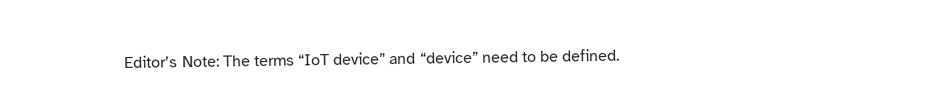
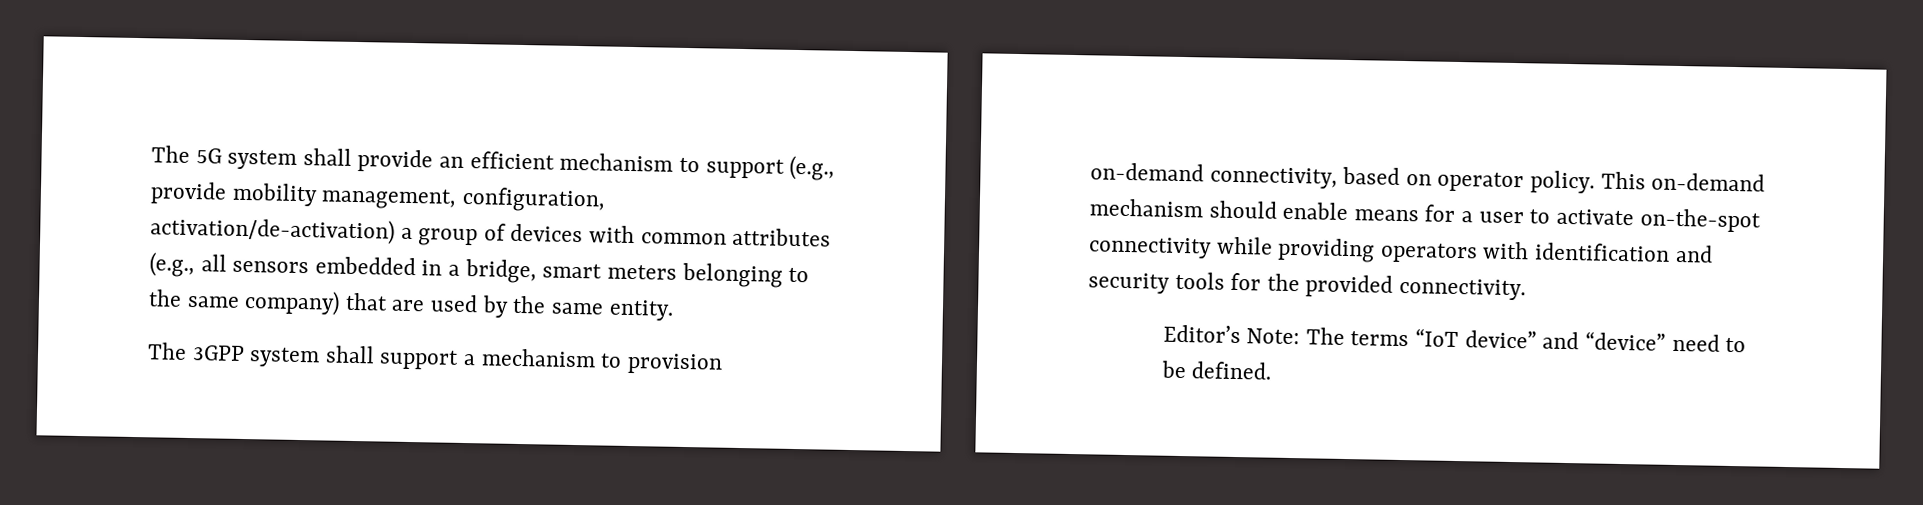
+ The 5G system shall provide an efficient mechanism to support (e.g., provide mobility management, configuration, activation/de-activation) a group of devices with common attributes (e.g., all sensors embedded in a bridge, smart meters belonging to the same company) that are used by the same entity.
+ The 3GPP system shall support a mechanism to provision on-demand connectivity, based on operator policy. This on-demand mechanism should enable means for a user to activate on-the-spot connectivity while providing operators with identification and security tools for the provided connectivity.

